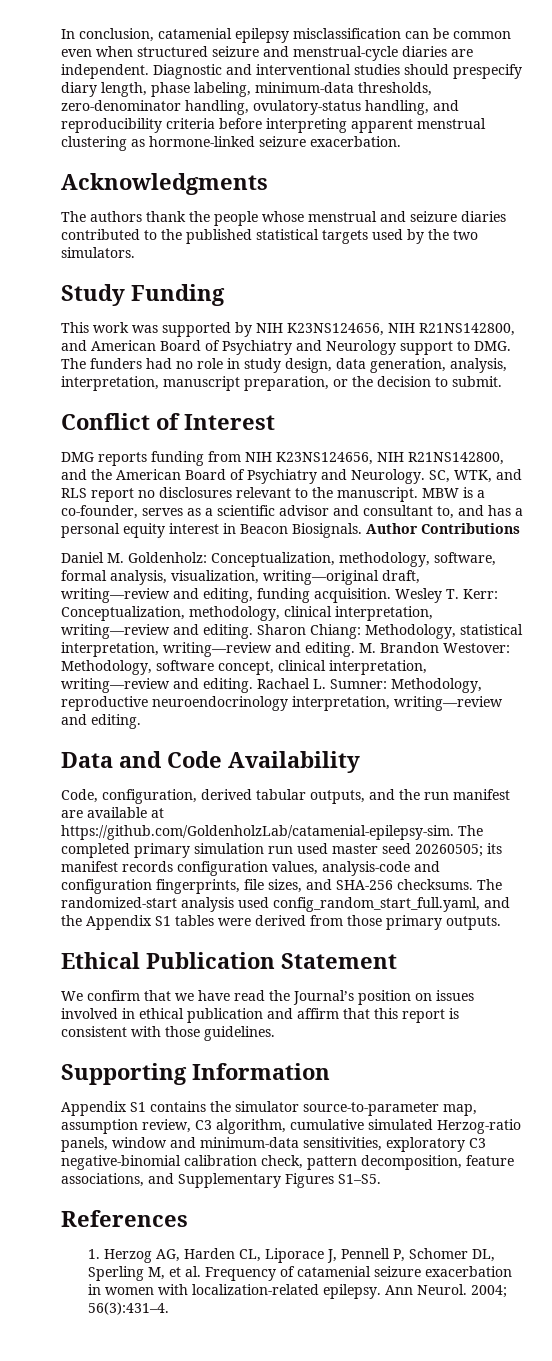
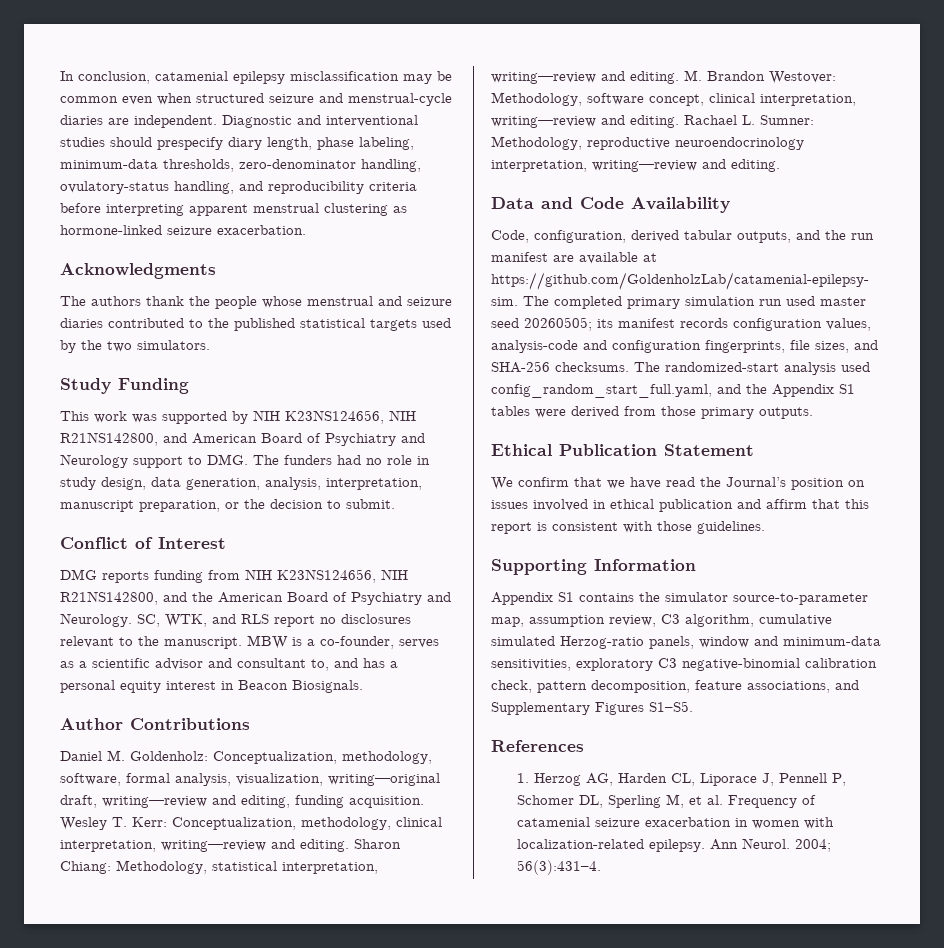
- In conclusion, catamenial epilepsy misclassification can be common even when structured seizure and menstrual-cycle diaries are independent.
+ In conclusion, catamenial epilepsy misclassification may be common even when structured seizure and menstrual-cycle diaries are independent.
- MBW is a co-founder, serves as a scientific advisor and consultant to, and has a personal equity interest in Beacon Biosignals. Author Contributions
+ MBW is a co-founder, serves as a scientific advisor and consultant to, and has a personal equity interest in Beacon Biosignals.
+ Author Contributions

